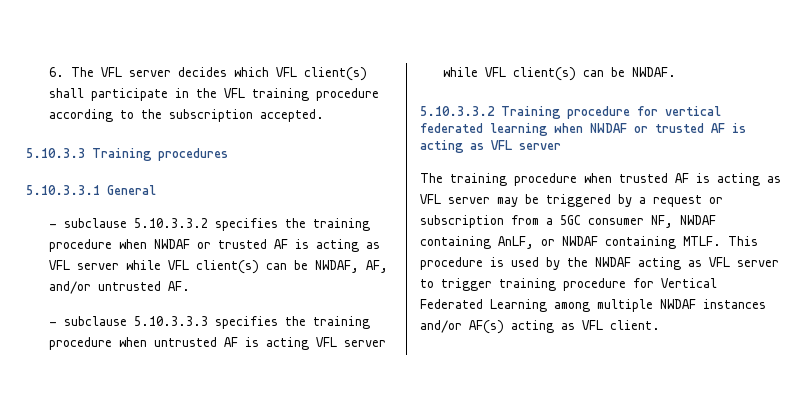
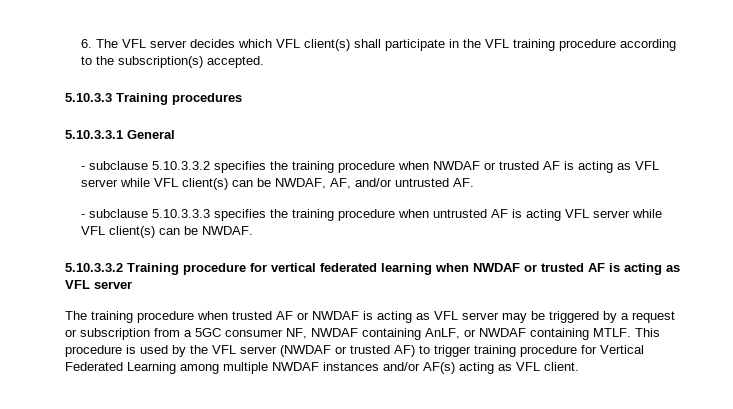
- 6. The VFL server decides which VFL client(s) shall participate in the VFL training procedure according to the subscription accepted.
+ 6. The VFL server decides which VFL client(s) shall participate in the VFL training procedure according to the subscription(s) accepted.
- The training procedure when trusted AF is acting as VFL server may be triggered by a request or subscription from a 5GC consumer NF, NWDAF containing AnLF, or NWDAF containing MTLF.
+ The training procedure when trusted AF or NWDAF is acting as VFL server may be triggered by a request or subscription from a 5GC consumer NF, NWDAF containing AnLF, or NWDAF containing MTLF.
- This procedure is used by the NWDAF acting as VFL server to trigger training procedure for Vertical Federated Learning among multiple NWDAF instances and/or AF(s) acting as VFL client.
+ This procedure is used by the VFL server (NWDAF or trusted AF) to trigger training procedure for Vertical Federated Learning among multiple NWDAF instances and/or AF(s) acting as VFL client.

